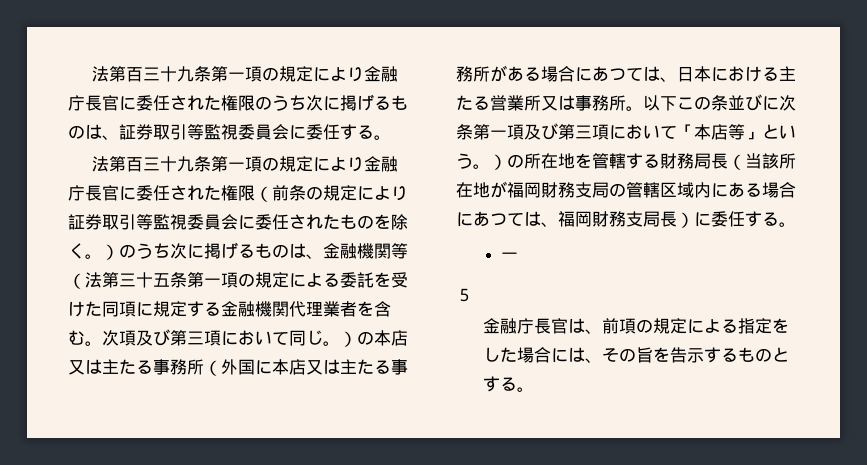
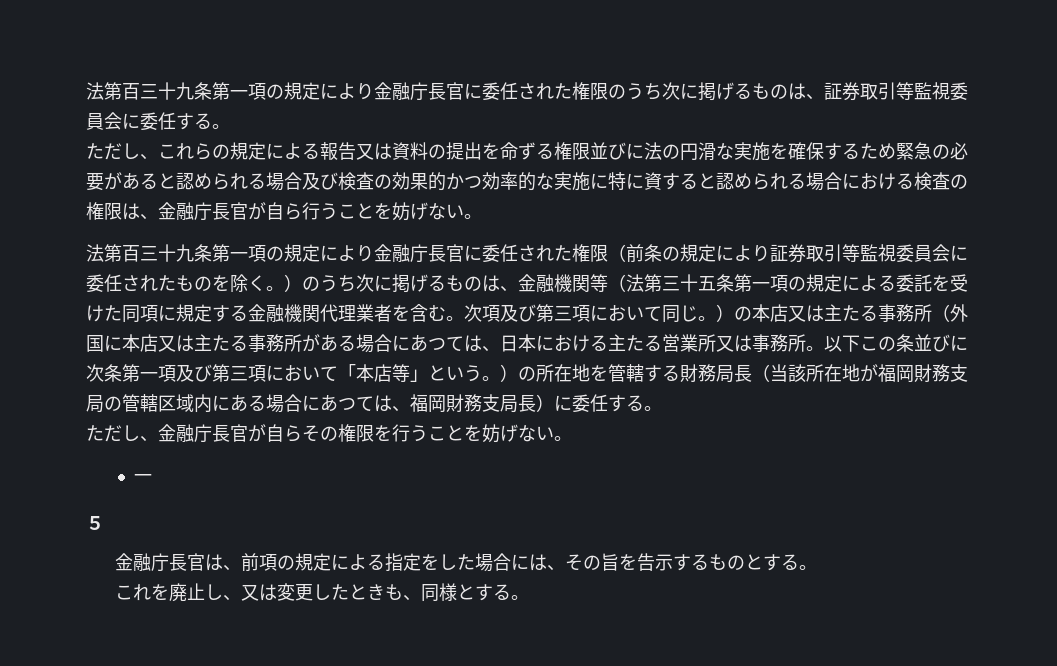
+ ただし、これらの規定による報告又は資料の提出を命ずる権限並びに法の円滑な実施を確保するため緊急の必要があると認められる場合及び検査の効果的かつ効率的な実施に特に資すると認められる場合における検査の権限は、金融庁長官が自ら行うことを妨げない。
+ ただし、金融庁長官が自らその権限を行うことを妨げない。
+ これを廃止し、又は変更したときも、同様とする。

